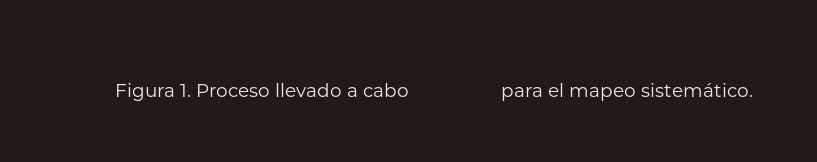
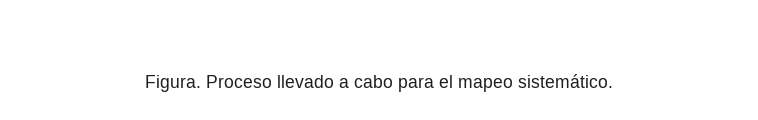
- Figura 1. Proceso llevado a cabo para el mapeo sistemático.
+ Figura. Proceso llevado a cabo para el mapeo sistemático.

